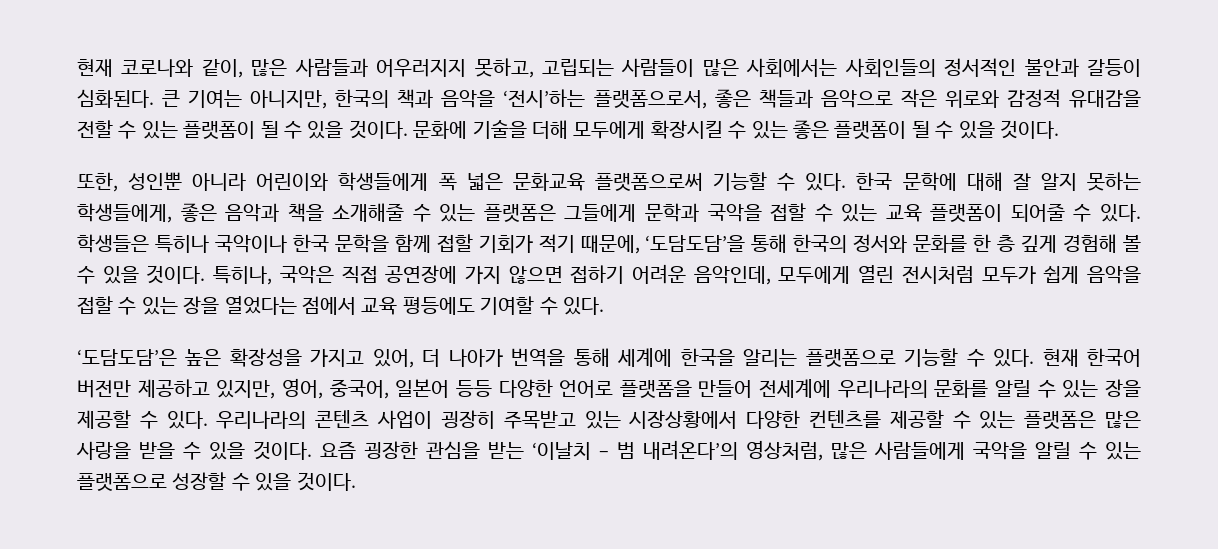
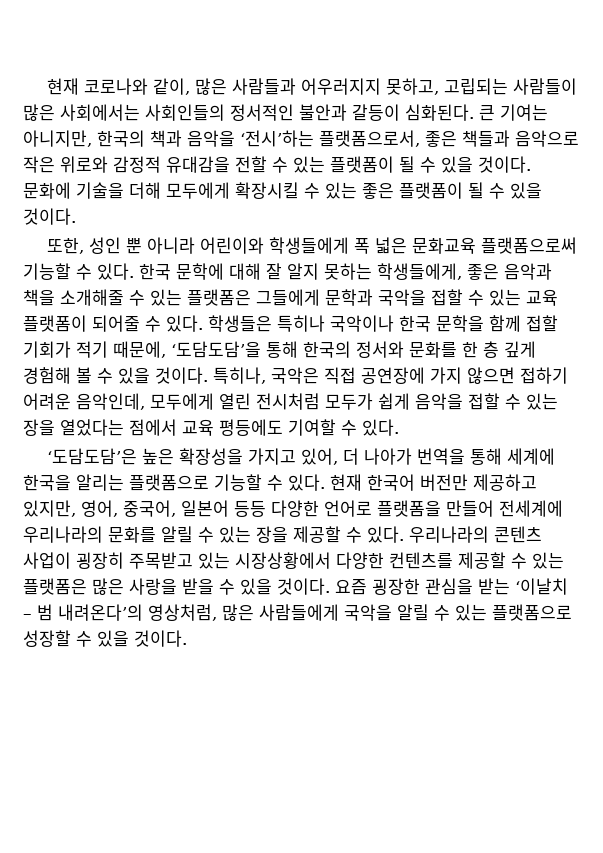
- 또한, 성인뿐 아니라 어린이와 학생들에게 폭 넓은 문화교육 플랫폼으로써 기능할 수 있다.
+ 또한, 성인 뿐 아니라 어린이와 학생들에게 폭 넓은 문화교육 플랫폼으로써 기능할 수 있다.

